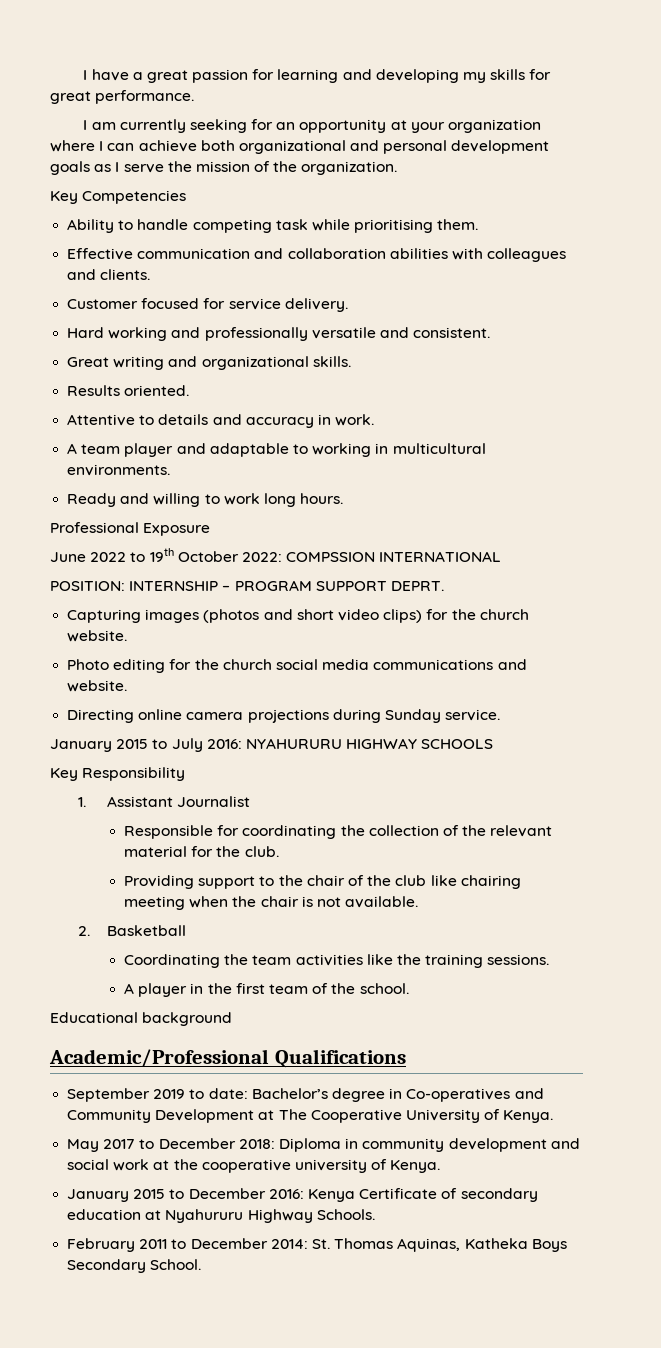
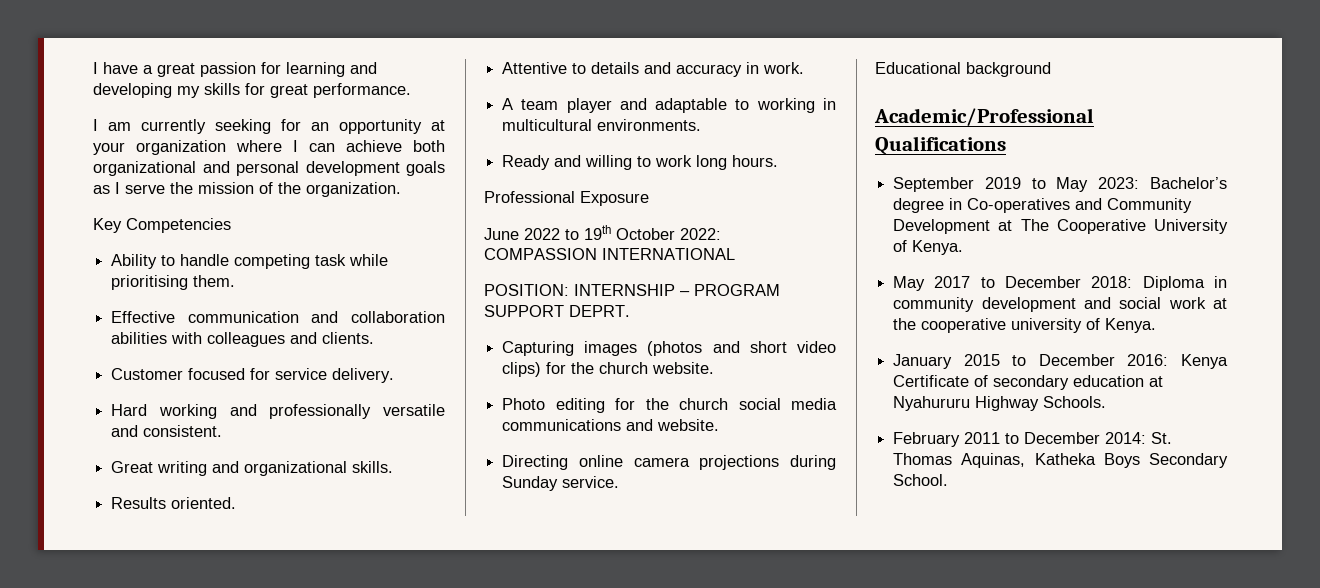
- June 2022 to 19th October 2022: COMPSSION INTERNATIONAL
+ June 2022 to 19th October 2022: COMPASSION INTERNATIONAL
- January 2015 to July 2016: NYAHURURU HIGHWAY SCHOOLS
- Key Responsibility
- 1. Assistant Journalist
- Responsible for coordinating the collection of the relevant material for the club.
- Providing support to the chair of the club like chairing meeting when the chair is not available.
- 2. Basketball
- Coordinating the team activities like the training sessions.
- A player in the first team of the school.
- September 2019 to date: Bachelor’s degree in Co-operatives and Community Development at The Cooperative University of Kenya.
+ September 2019 to May 2023: Bachelor’s degree in Co-operatives and Community Development at The Cooperative University of Kenya.

